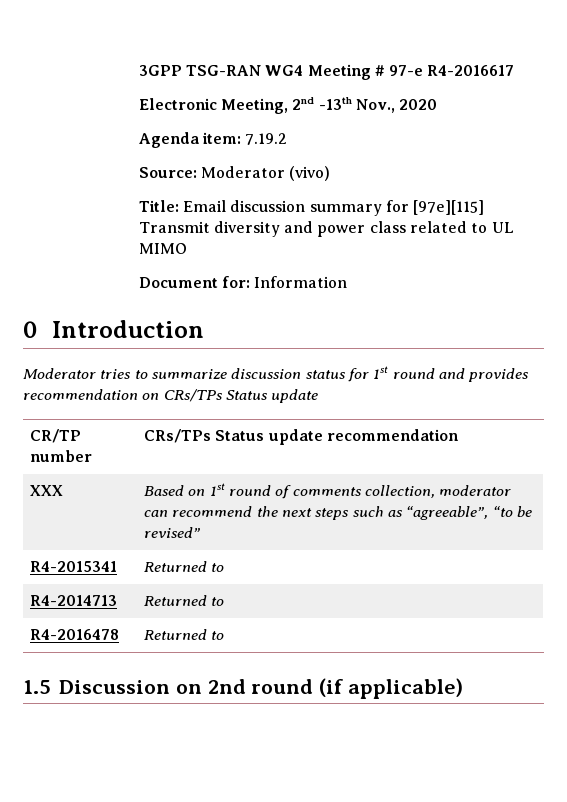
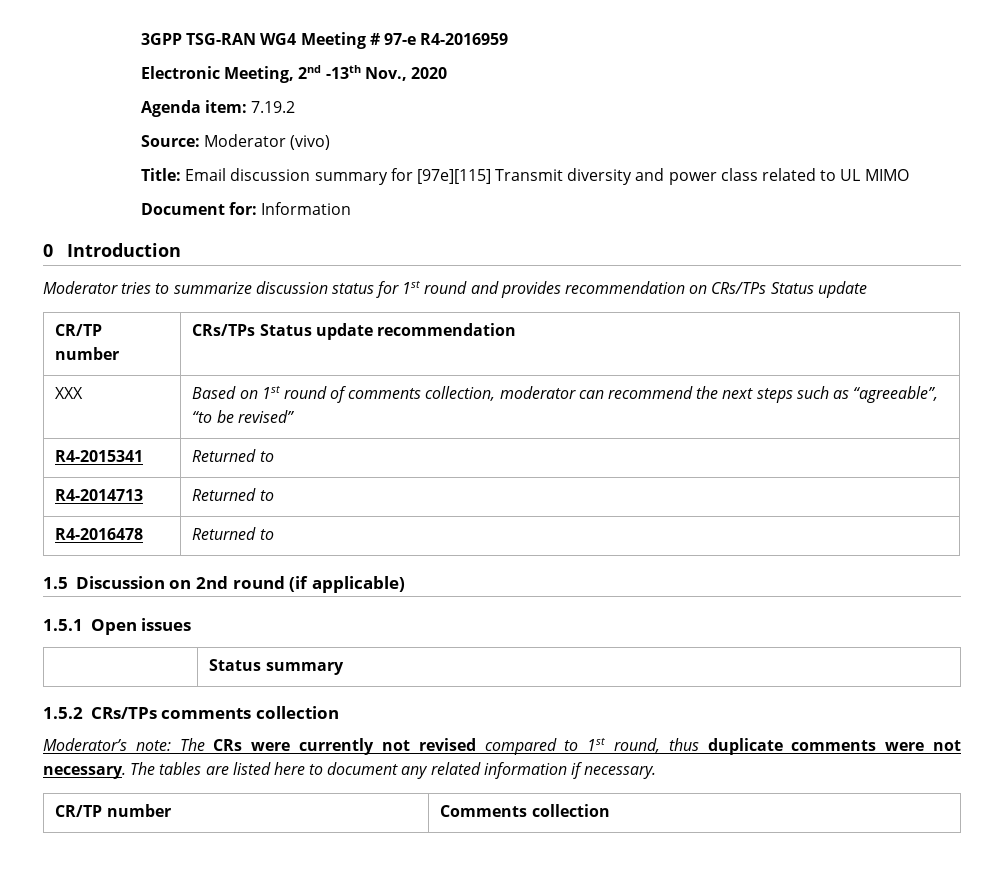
- 3GPP TSG-RAN WG4 Meeting # 97-e R4-2016617
+ 3GPP TSG-RAN WG4 Meeting # 97-e R4-2016959
+ 1.5.1 Open issues
+ | Status summary
+ 1.5.2 CRs/TPs comments collection
+ Moderator’s note: The CRs were currently not revised compared to 1st round, thus duplicate comments were not necessary. The tables are listed here to document any related information if necessary.
+ CR/TP number | Comments collection

